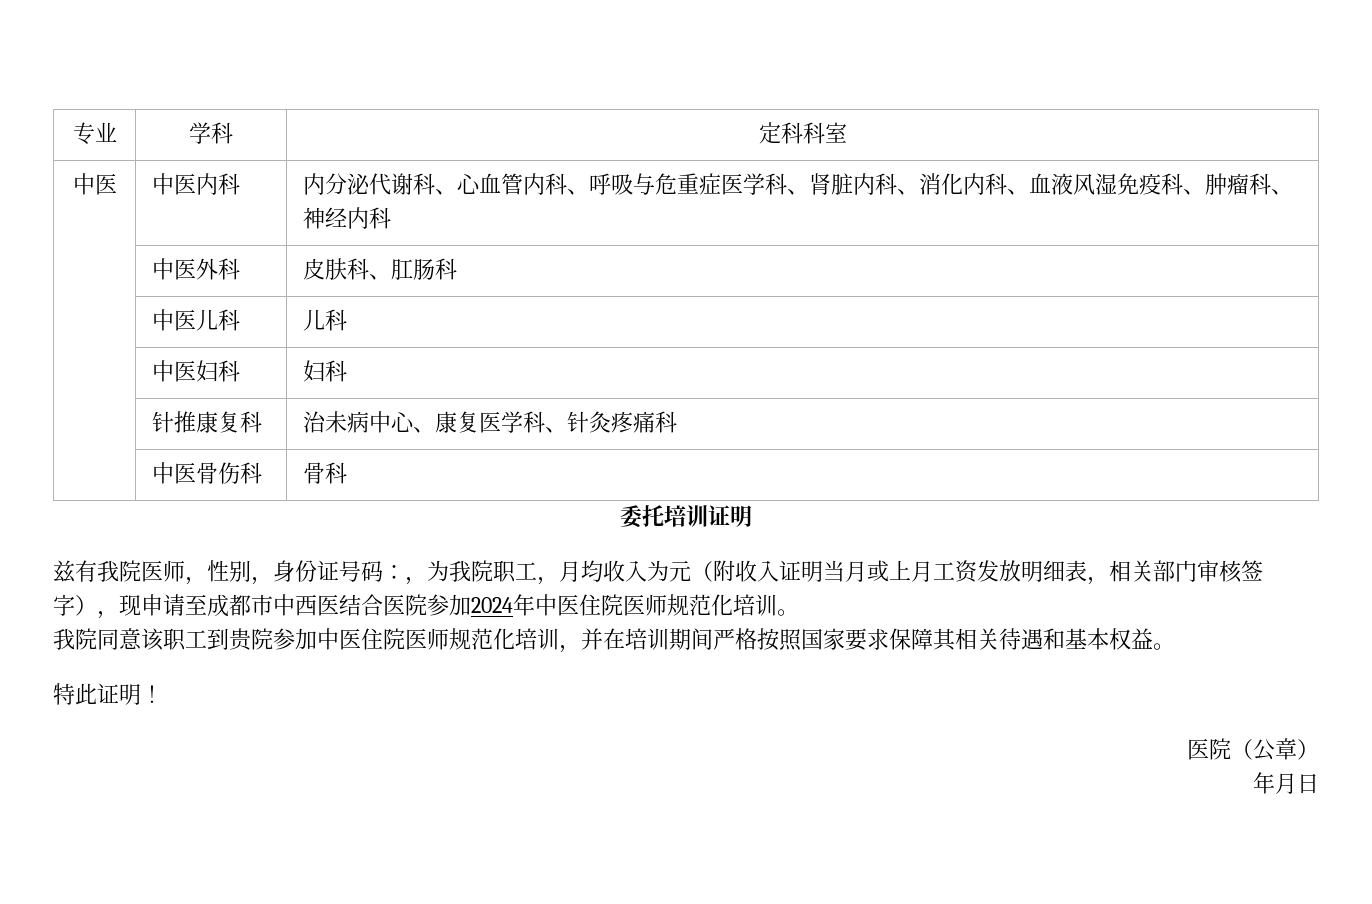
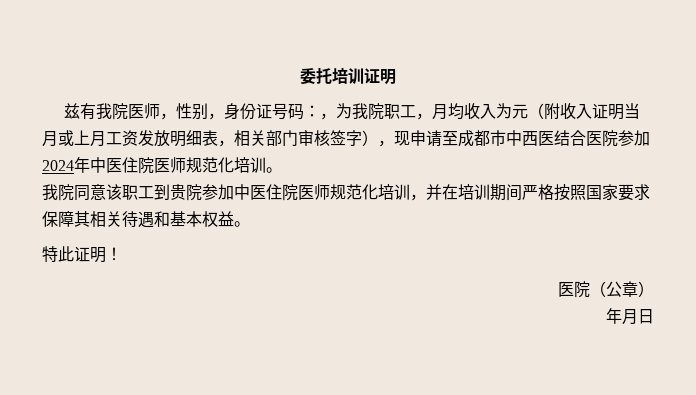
- 专业 | 学科 | 定科科室
- 中医 | 中医内科 | 内分泌代谢科、心血管内科、呼吸与危重症医学科、肾脏内科、消化内科、血液风湿免疫科、肿瘤科、神经内科
- | 中医外科 | 皮肤科、肛肠科
- | 中医儿科 | 儿科
- | 中医妇科 | 妇科
- | 针推康复科 | 治未病中心、康复医学科、针灸疼痛科
- | 中医骨伤科 | 骨科

